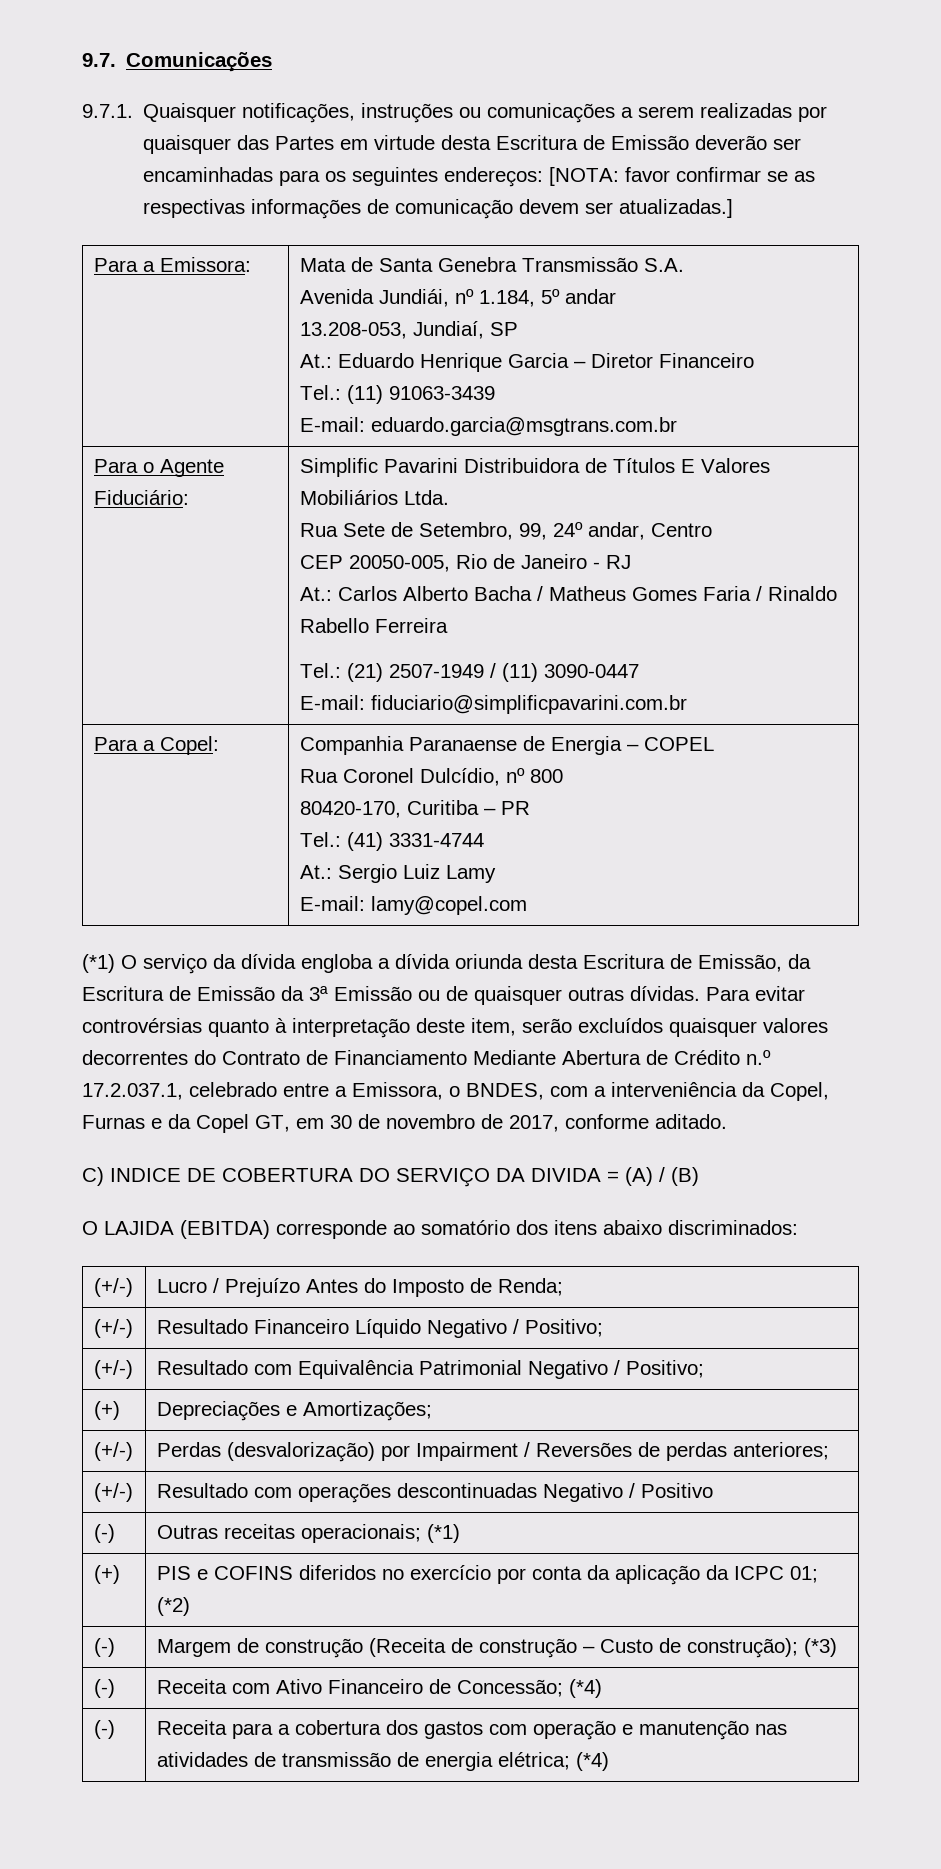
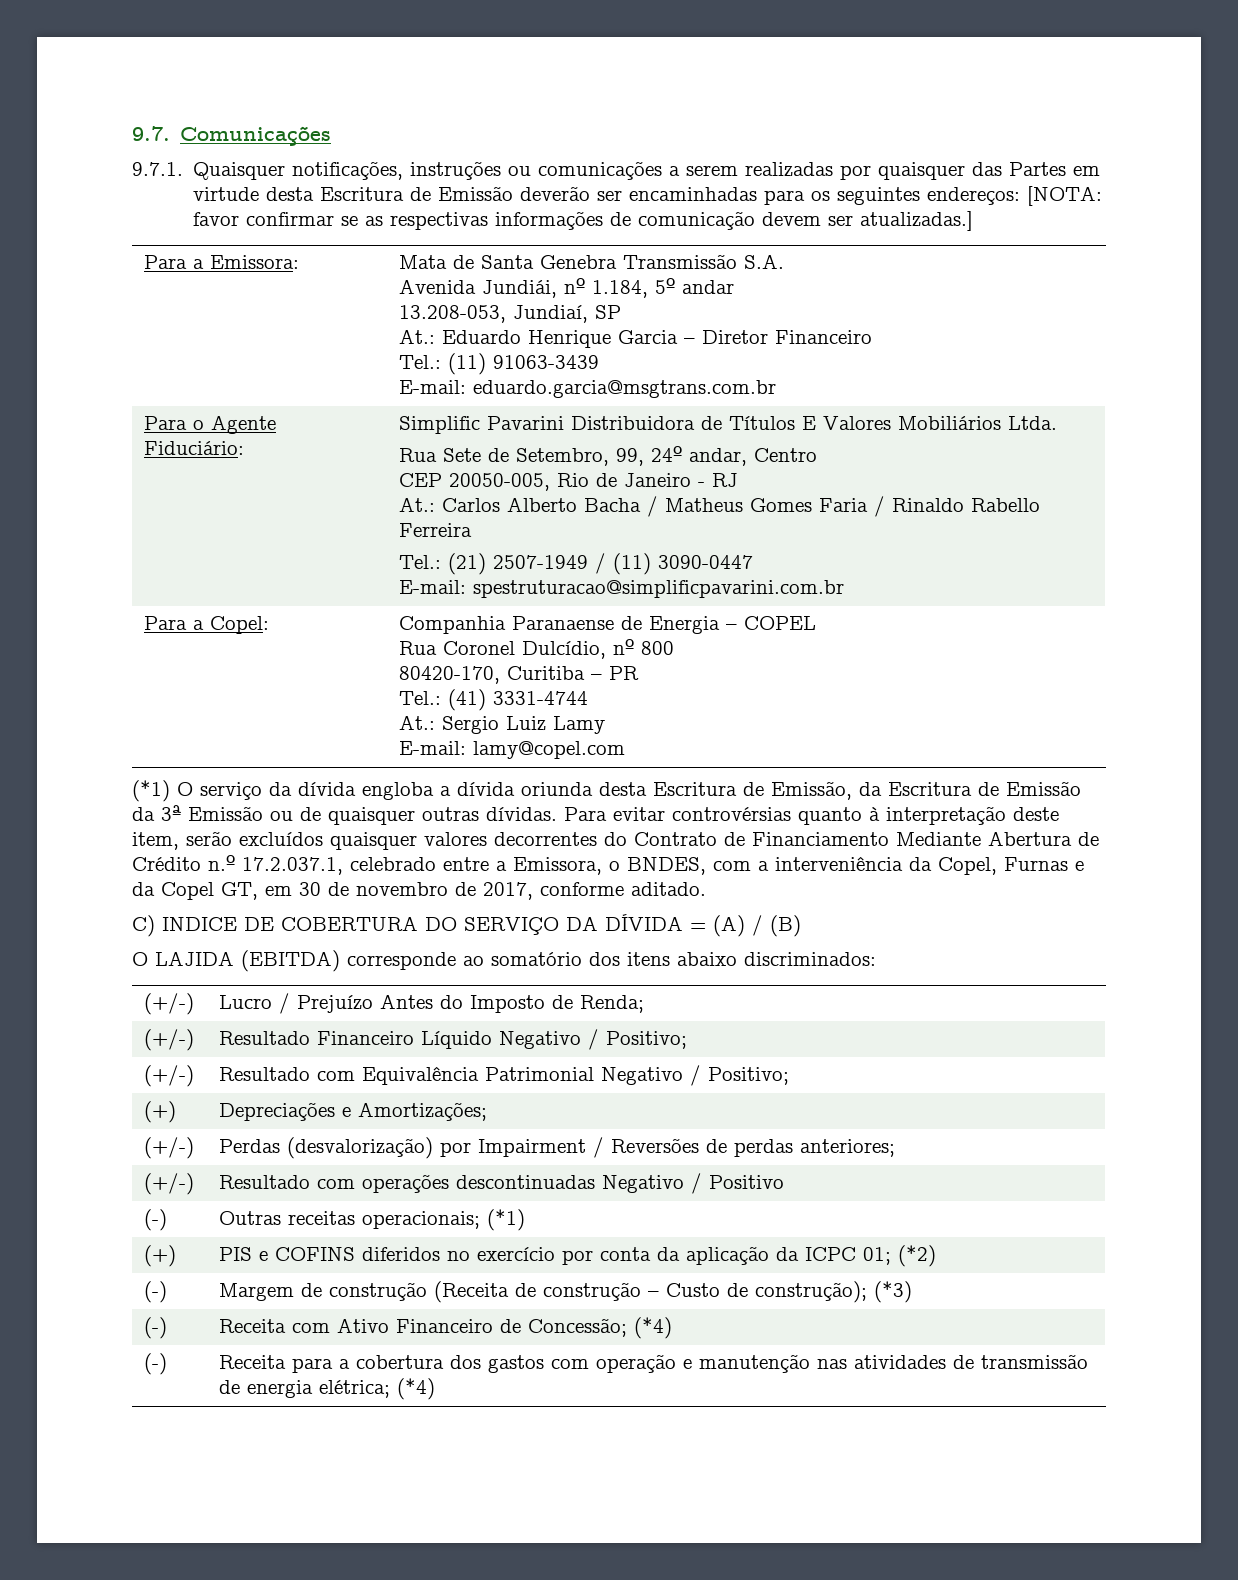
- E-mail: fiduciario@simplificpavarini.com.br
+ E-mail: spestruturacao@simplificpavarini.com.br
- C) INDICE DE COBERTURA DO SERVIÇO DA DIVIDA = (A) / (B)
+ C) INDICE DE COBERTURA DO SERVIÇO DA DÍVIDA = (A) / (B)

